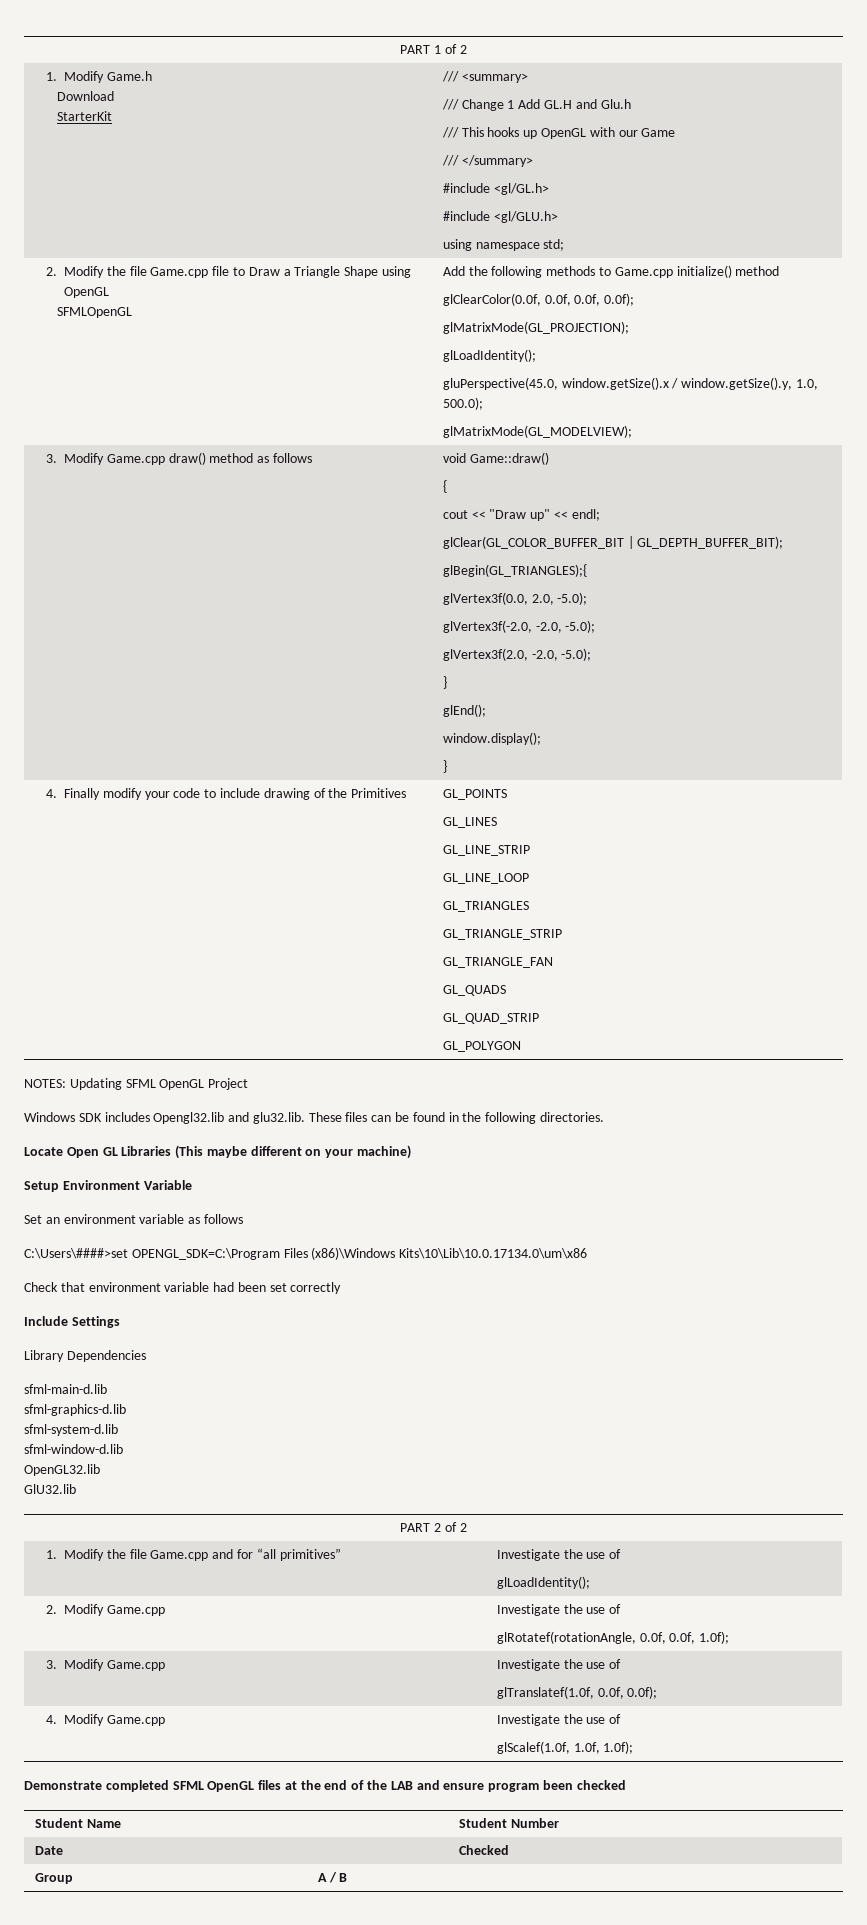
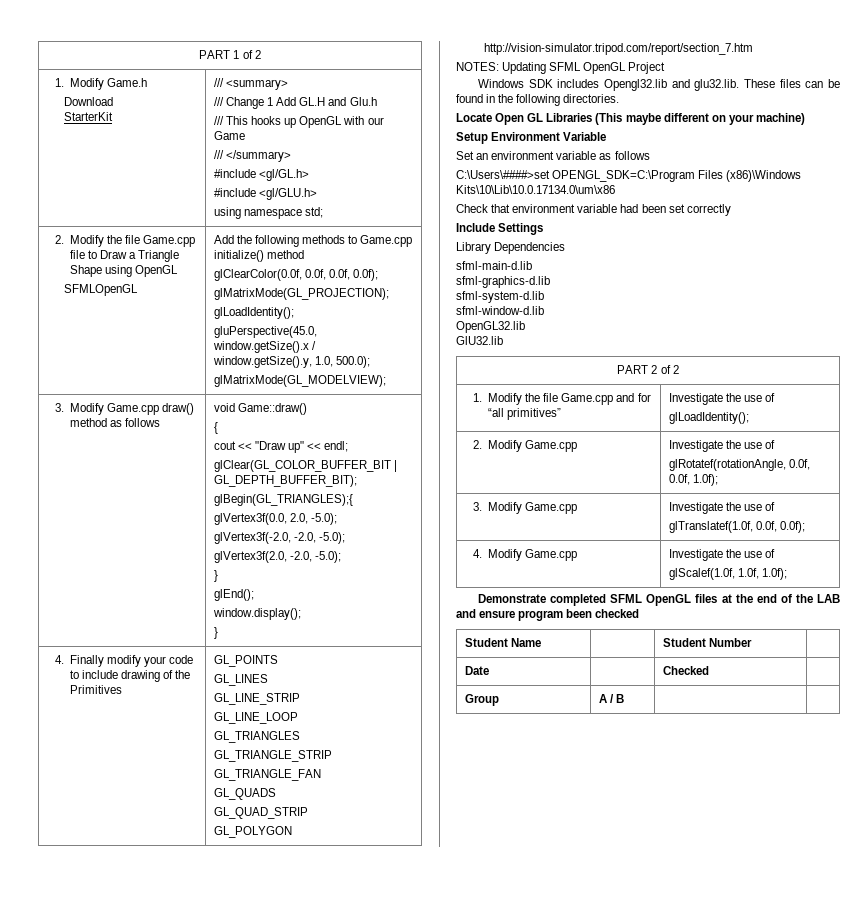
+ http://vision-simulator.tripod.com/report/section_7.htm

